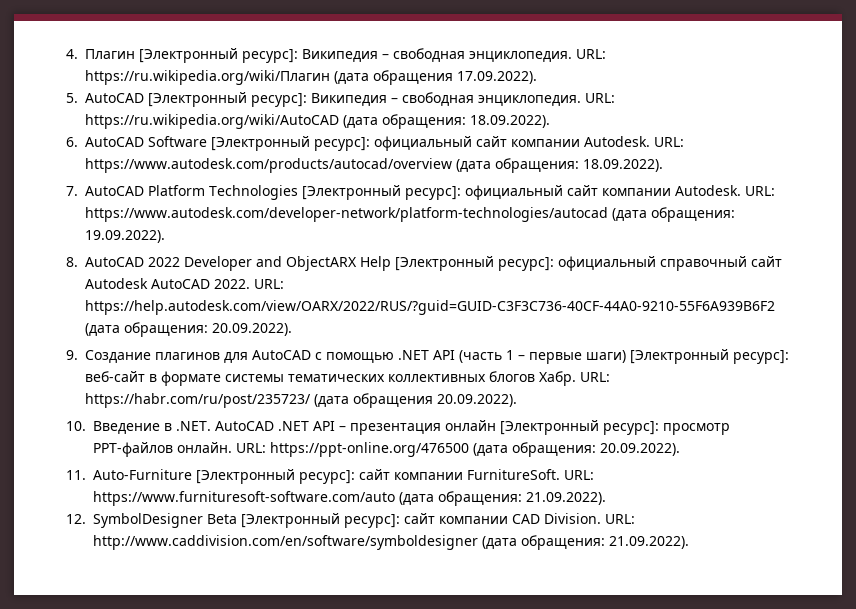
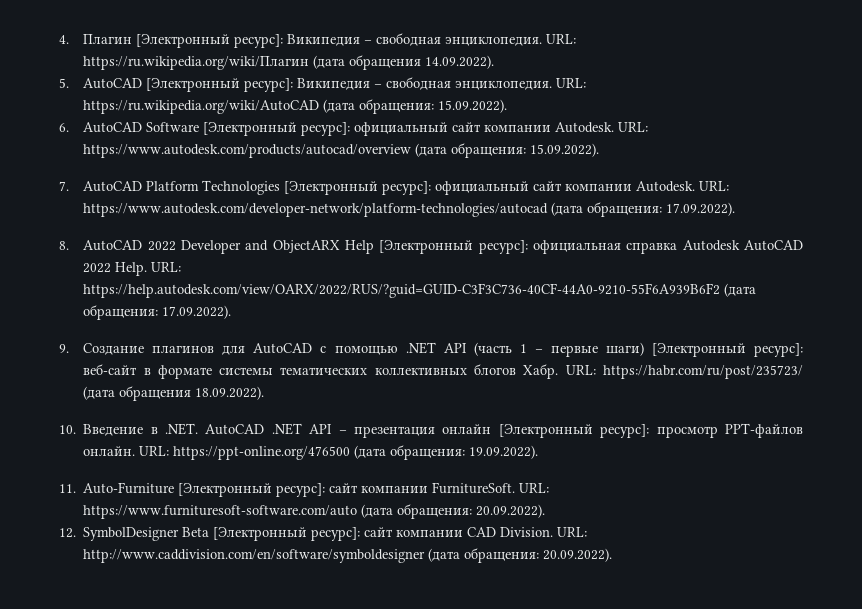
- URL: https://ru.wikipedia.org/wiki/Плагин (дата обращения 17.09.2022).
+ URL: https://ru.wikipedia.org/wiki/Плагин (дата обращения 14.09.2022).
- URL: https://ru.wikipedia.org/wiki/AutoCAD (дата обращения: 18.09.2022).
+ URL: https://ru.wikipedia.org/wiki/AutoCAD (дата обращения: 15.09.2022).
- URL: https://www.autodesk.com/products/autocad/overview (дата обращения: 18.09.2022).
+ URL: https://www.autodesk.com/products/autocad/overview (дата обращения: 15.09.2022).
- URL: https://www.autodesk.com/developer-network/platform-technologies/autocad (дата обращения: 19.09.2022).
+ URL: https://www.autodesk.com/developer-network/platform-technologies/autocad (дата обращения: 17.09.2022).
- 8. AutoCAD 2022 Developer and ObjectARX Help [Электронный ресурс]: официальный справочный сайт Autodesk AutoCAD 2022.
+ 8. AutoCAD 2022 Developer and ObjectARX Help [Электронный ресурс]: официальная справка Autodesk AutoCAD 2022 Help.
- URL: https://help.autodesk.com/view/OARX/2022/RUS/?guid=GUID-C3F3C736-40CF-44A0-9210-55F6A939B6F2 (дата обращения: 20.09.2022).
+ URL: https://help.autodesk.com/view/OARX/2022/RUS/?guid=GUID-C3F3C736-40CF-44A0-9210-55F6A939B6F2 (дата обращения: 17.09.2022).
- URL: https://habr.com/ru/post/235723/ (дата обращения 20.09.2022).
+ URL: https://habr.com/ru/post/235723/ (дата обращения 18.09.2022).
- URL: https://ppt-online.org/476500 (дата обращения: 20.09.2022).
+ URL: https://ppt-online.org/476500 (дата обращения: 19.09.2022).
- URL: https://www.furnituresoft-software.com/auto (дата обращения: 21.09.2022).
+ URL: https://www.furnituresoft-software.com/auto (дата обращения: 20.09.2022).
- URL: http://www.caddivision.com/en/software/symboldesigner (дата обращения: 21.09.2022).
+ URL: http://www.caddivision.com/en/software/symboldesigner (дата обращения: 20.09.2022).

